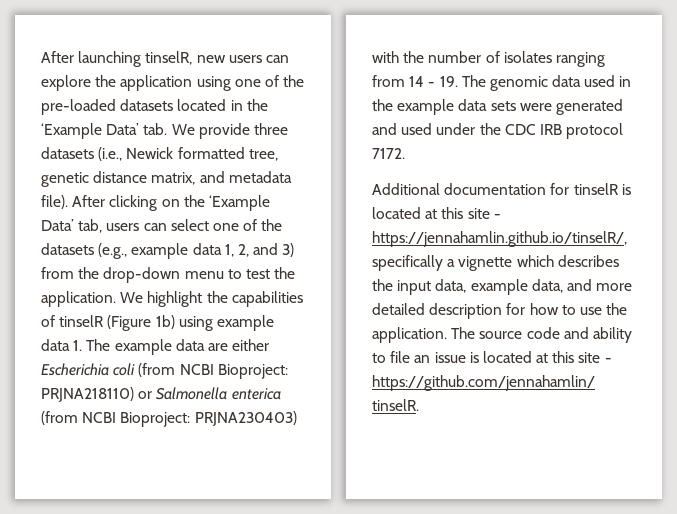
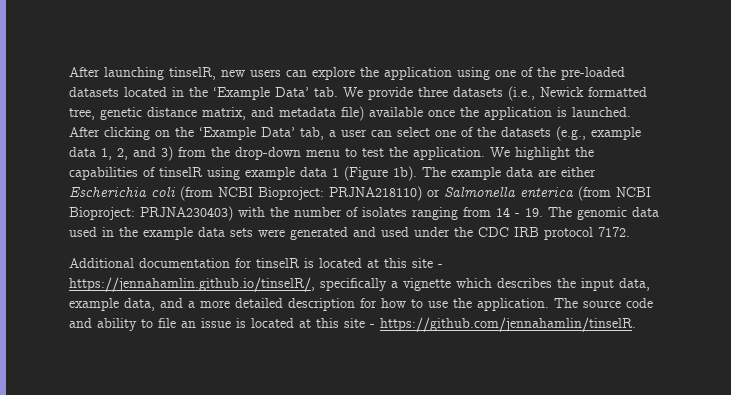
- After launching tinselR, new users can explore the application using one of the pre-loaded datasets located in the ‘Example Data’ tab. We provide three datasets (i.e., Newick formatted tree, genetic distance matrix, and metadata file).
+ After launching tinselR, new users can explore the application using one of the pre-loaded datasets located in the ‘Example Data’ tab. We provide three datasets (i.e., Newick formatted tree, genetic distance matrix, and metadata file) available once the application is launched.
- After clicking on the ‘Example Data’ tab, users can select one of the datasets (e.g., example data 1, 2, and 3) from the drop-down menu to test the application.
+ After clicking on the ‘Example Data’ tab, a user can select one of the datasets (e.g., example data 1, 2, and 3) from the drop-down menu to test the application.
- We highlight the capabilities of tinselR (Figure 1b) using example data 1. The example data are either Escherichia coli (from NCBI Bioproject: PRJNA218110) or Salmonella enterica (from NCBI Bioproject: PRJNA230403) with the number of isolates ranging from 14 - 19. The genomic data used in the example data sets were generated and used under the CDC IRB protocol 7172.
+ We highlight the capabilities of tinselR using example data 1 (Figure 1b). The example data are either Escherichia coli (from NCBI Bioproject: PRJNA218110) or Salmonella enterica (from NCBI Bioproject: PRJNA230403) with the number of isolates ranging from 14 - 19. The genomic data used in the example data sets were generated and used under the CDC IRB protocol 7172.
- Additional documentation for tinselR is located at this site - https://jennahamlin.github.io/tinselR/, specifically a vignette which describes the input data, example data, and more detailed description for how to use the application.
+ Additional documentation for tinselR is located at this site - https://jennahamlin.github.io/tinselR/, specifically a vignette which describes the input data, example data, and a more detailed description for how to use the application.

